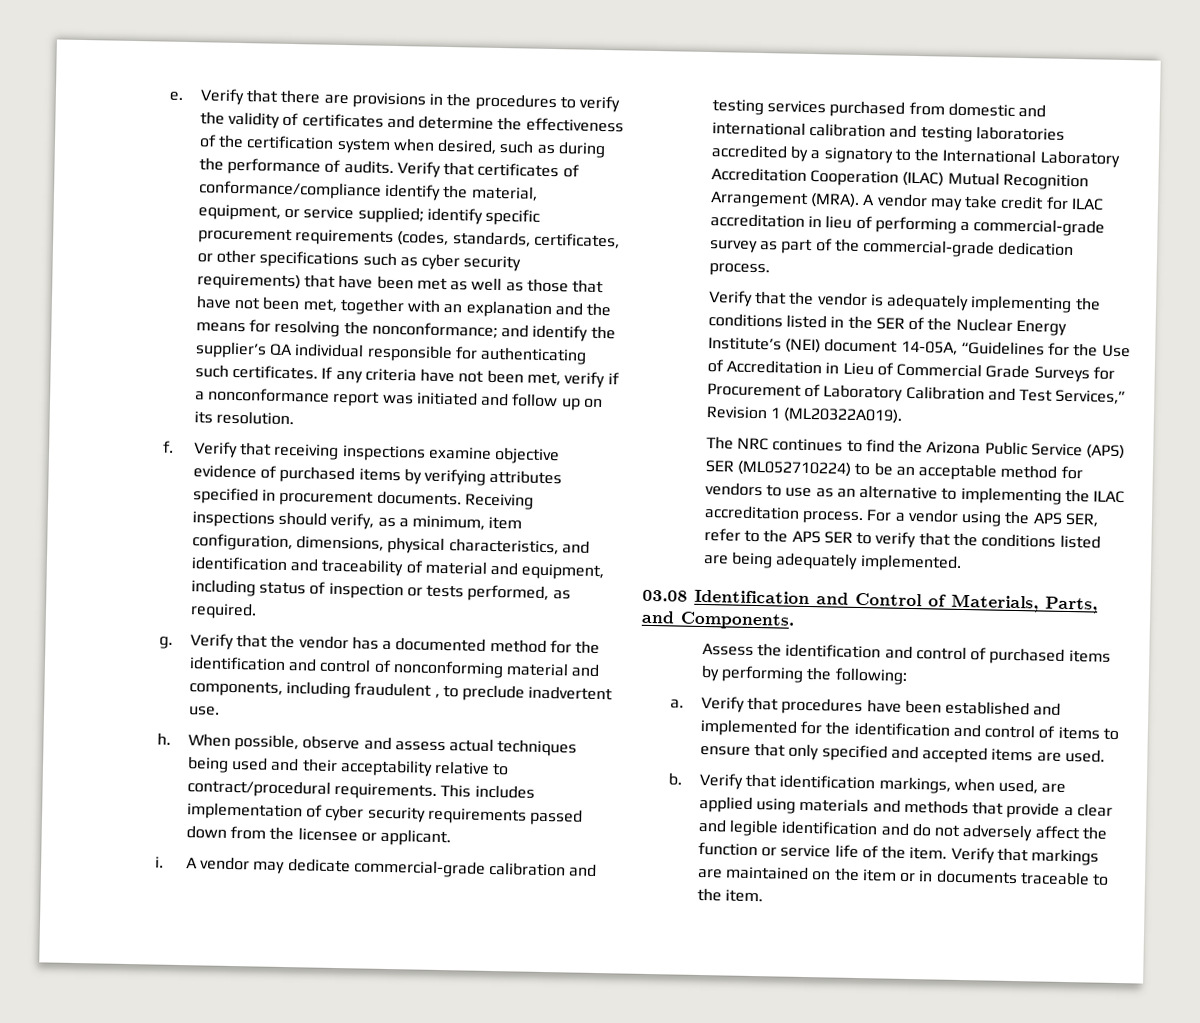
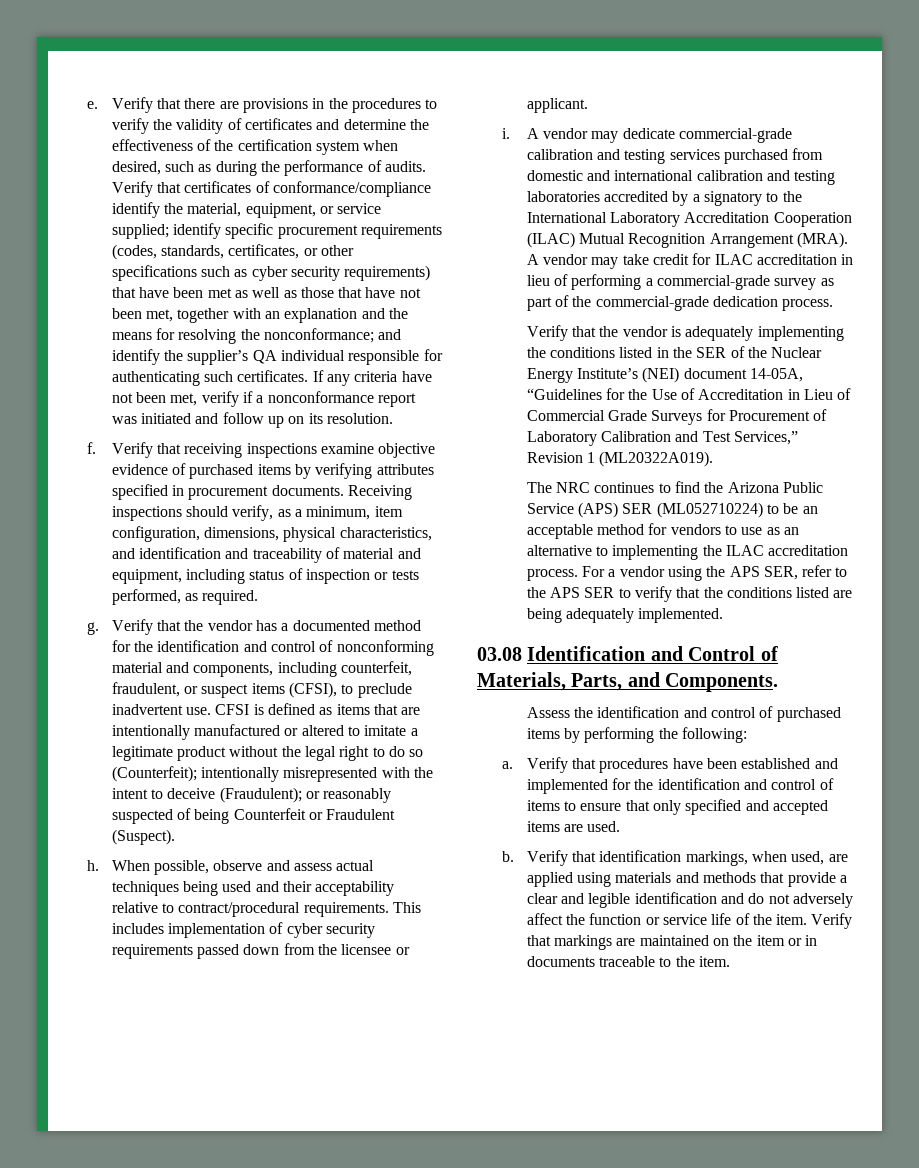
- Verify that the vendor has a documented method for the identification and control of nonconforming material and components, including fraudulent , to preclude inadvertent use.
+ Verify that the vendor has a documented method for the identification and control of nonconforming material and components, including counterfeit, fraudulent, or suspect items (CFSI), to preclude inadvertent use. CFSI is defined as items that are intentionally manufactured or altered to imitate a legitimate product without the legal right to do so (Counterfeit); intentionally misrepresented with the intent to deceive (Fraudulent); or reasonably suspected of being Counterfeit or Fraudulent (Suspect).

